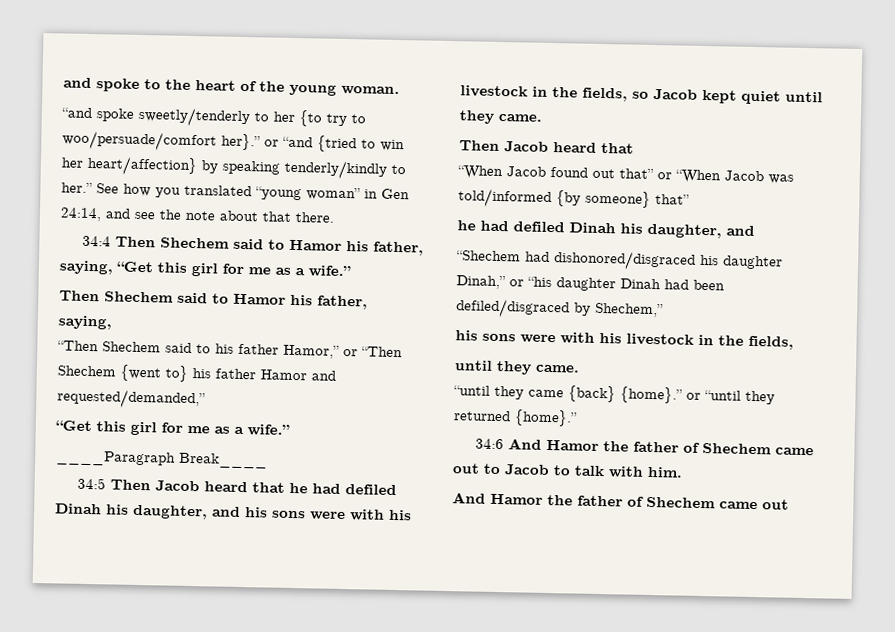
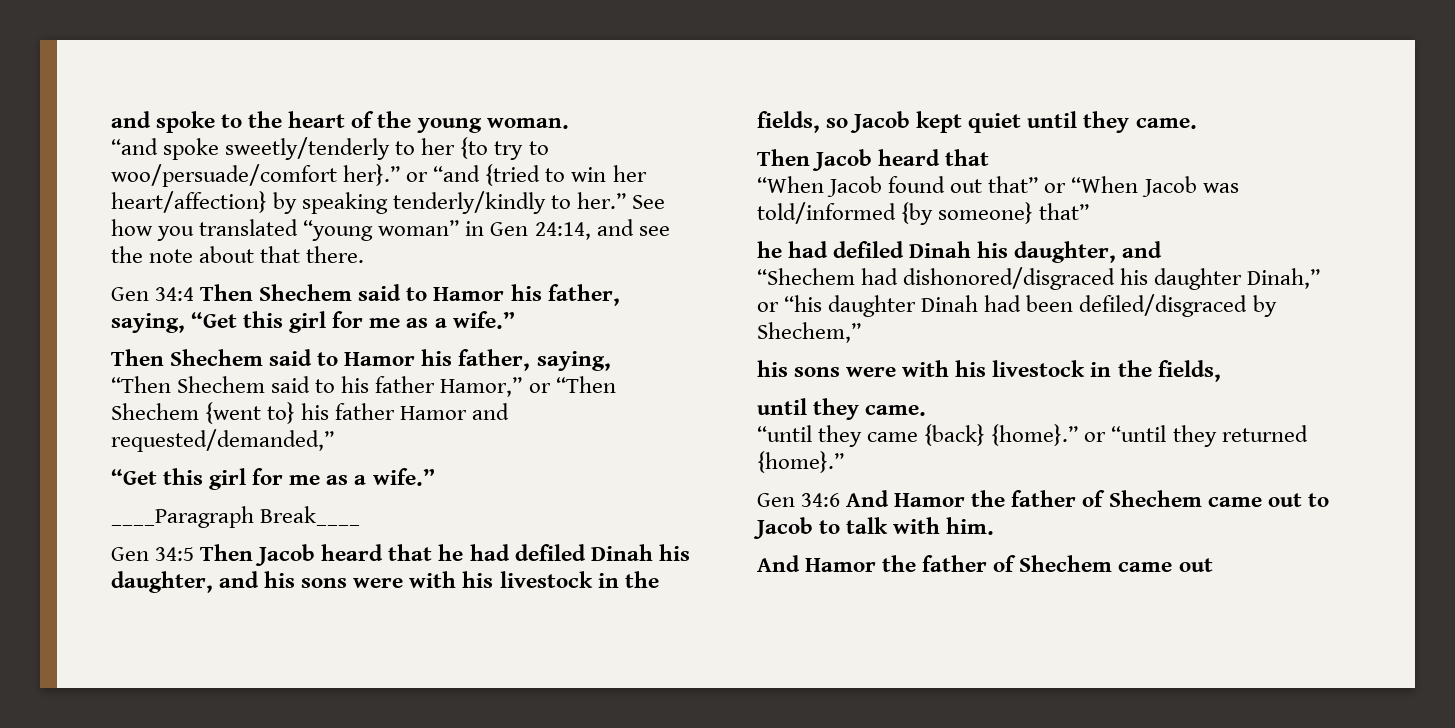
- 34:4 Then Shechem said to Hamor his father, saying, “Get this girl for me as a wife.”
+ Gen 34:4 Then Shechem said to Hamor his father, saying, “Get this girl for me as a wife.”
- 34:5 Then Jacob heard that he had defiled Dinah his daughter, and his sons were with his livestock in the fields, so Jacob kept quiet until they came.
+ Gen 34:5 Then Jacob heard that he had defiled Dinah his daughter, and his sons were with his livestock in the fields, so Jacob kept quiet until they came.
- 34:6 And Hamor the father of Shechem came out to Jacob to talk with him.
+ Gen 34:6 And Hamor the father of Shechem came out to Jacob to talk with him.

